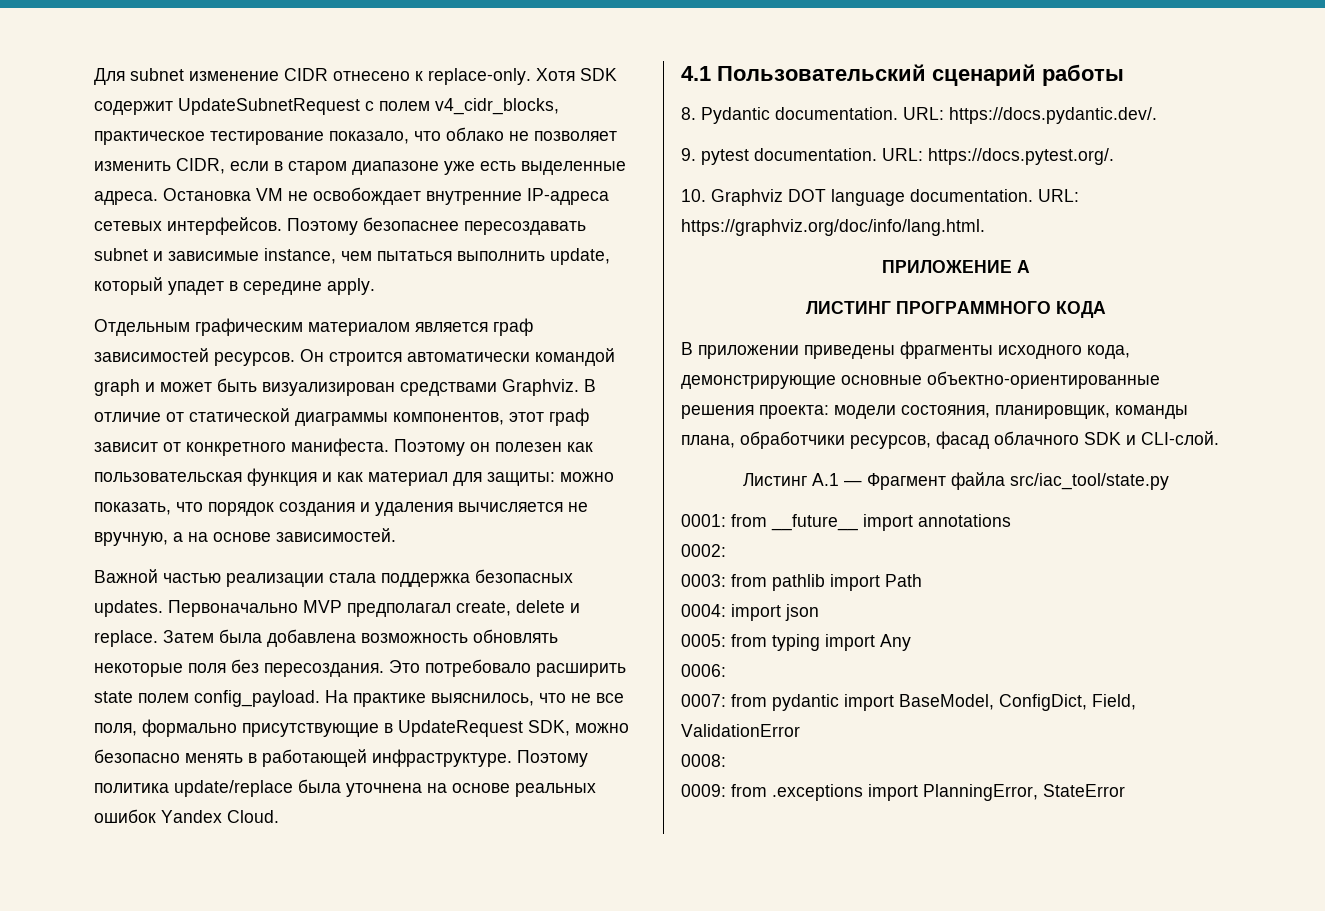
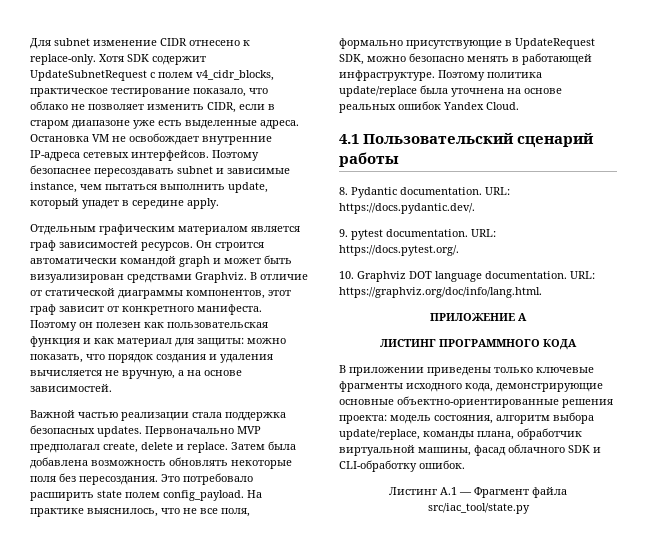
- В приложении приведены фрагменты исходного кода, демонстрирующие основные объектно-ориентированные решения проекта: модели состояния, планировщик, команды плана, обработчики ресурсов, фасад облачного SDK и CLI-слой.
+ В приложении приведены только ключевые фрагменты исходного кода, демонстрирующие основные объектно-ориентированные решения проекта: модель состояния, алгоритм выбора update/replace, команды плана, обработчик виртуальной машины, фасад облачного SDK и CLI-обработку ошибок.
- 0001: from __future__ import annotations
- 0002:
- 0003: from pathlib import Path
- 0004: import json
- 0005: from typing import Any
- 0006:
- 0007: from pydantic import BaseModel, ConfigDict, Field, ValidationError
- 0008:
- 0009: from .exceptions import PlanningError, StateError

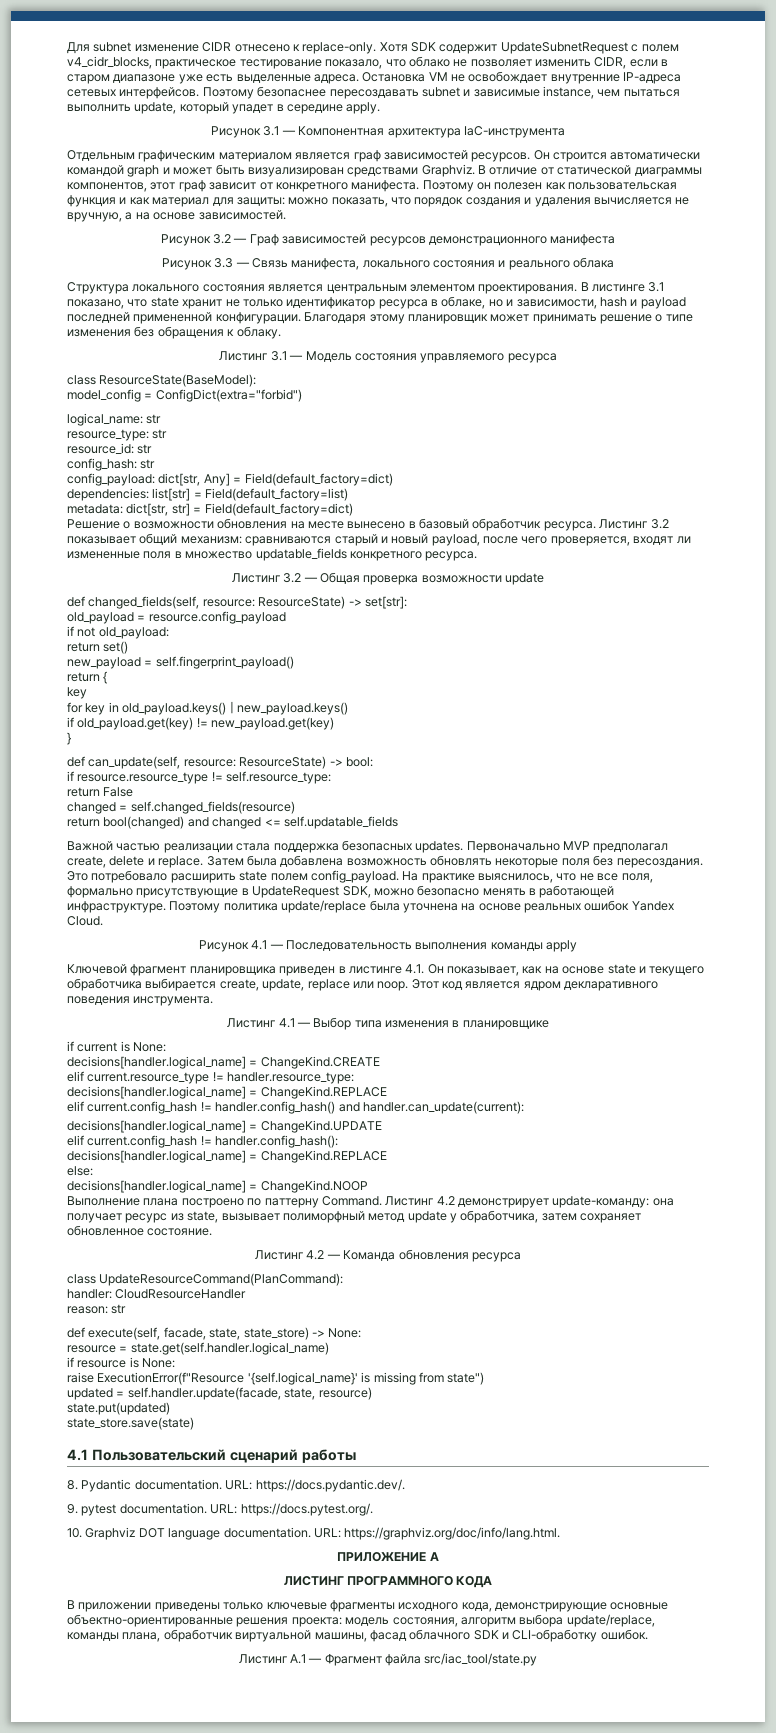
+ Рисунок 3.1 — Компонентная архитектура IaC-инструмента
+ Рисунок 3.2 — Граф зависимостей ресурсов демонстрационного манифеста
+ Рисунок 3.3 — Связь манифеста, локального состояния и реального облака
+ Структура локального состояния является центральным элементом проектирования. В листинге 3.1 показано, что state хранит не только идентификатор ресурса в облаке, но и зависимости, hash и payload последней примененной конфигурации. Благодаря этому планировщик может принимать решение о типе изменения без обращения к облаку.
+ Листинг 3.1 — Модель состояния управляемого ресурса
+ class ResourceState(BaseModel):
+ model_config = ConfigDict(extra="forbid")
+ logical_name: str
+ resource_type: str
+ resource_id: str
+ config_hash: str
+ config_payload: dict[str, Any] = Field(default_factory=dict)
+ dependencies: list[str] = Field(default_factory=list)
+ metadata: dict[str, str] = Field(default_factory=dict)
+ Решение о возможности обновления на месте вынесено в базовый обработчик ресурса. Листинг 3.2 показывает общий механизм: сравниваются старый и новый payload, после чего проверяется, входят ли измененные поля в множество updatable_fields конкретного ресурса.
+ Листинг 3.2 — Общая проверка возможности update
+ def changed_fields(self, resource: ResourceState) -> set[str]:
+ old_payload = resource.config_payload
+ if not old_payload:
+ return set()
+ new_payload = self.fingerprint_payload()
+ return {
+ key
+ for key in old_payload.keys() | new_payload.keys()
+ if old_payload.get(key) != new_payload.get(key)
+ }
+ def can_update(self, resource: ResourceState) -> bool:
+ if resource.resource_type != self.resource_type:
+ return False
+ changed = self.changed_fields(resource)
+ return bool(changed) and changed <= self.updatable_fields
+ Рисунок 4.1 — Последовательность выполнения команды apply
+ Ключевой фрагмент планировщика приведен в листинге 4.1. Он показывает, как на основе state и текущего обработчика выбирается create, update, replace или noop. Этот код является ядром декларативного поведения инструмента.
+ Листинг 4.1 — Выбор типа изменения в планировщике
+ if current is None:
+ decisions[handler.logical_name] = ChangeKind.CREATE
+ elif current.resource_type != handler.resource_type:
+ decisions[handler.logical_name] = ChangeKind.REPLACE
+ elif current.config_hash != handler.config_hash() and handler.can_update(current):
+ decisions[handler.logical_name] = ChangeKind.UPDATE
+ elif current.config_hash != handler.config_hash():
+ decisions[handler.logical_name] = ChangeKind.REPLACE
+ else:
+ decisions[handler.logical_name] = ChangeKind.NOOP
+ Выполнение плана построено по паттерну Command. Листинг 4.2 демонстрирует update-команду: она получает ресурс из state, вызывает полиморфный метод update у обработчика, затем сохраняет обновленное состояние.
+ Листинг 4.2 — Команда обновления ресурса
+ class UpdateResourceCommand(PlanCommand):
+ handler: CloudResourceHandler
+ reason: str
+ def execute(self, facade, state, state_store) -> None:
+ resource = state.get(self.handler.logical_name)
+ if resource is None:
+ raise ExecutionError(f"Resource '{self.logical_name}' is missing from state")
+ updated = self.handler.update(facade, state, resource)
+ state.put(updated)
+ state_store.save(state)

